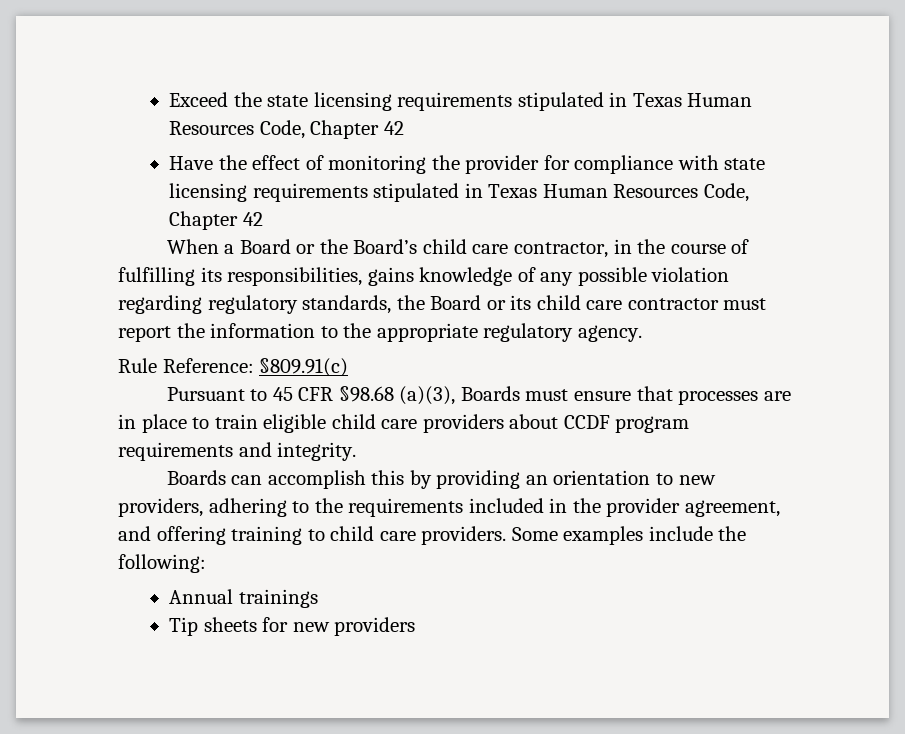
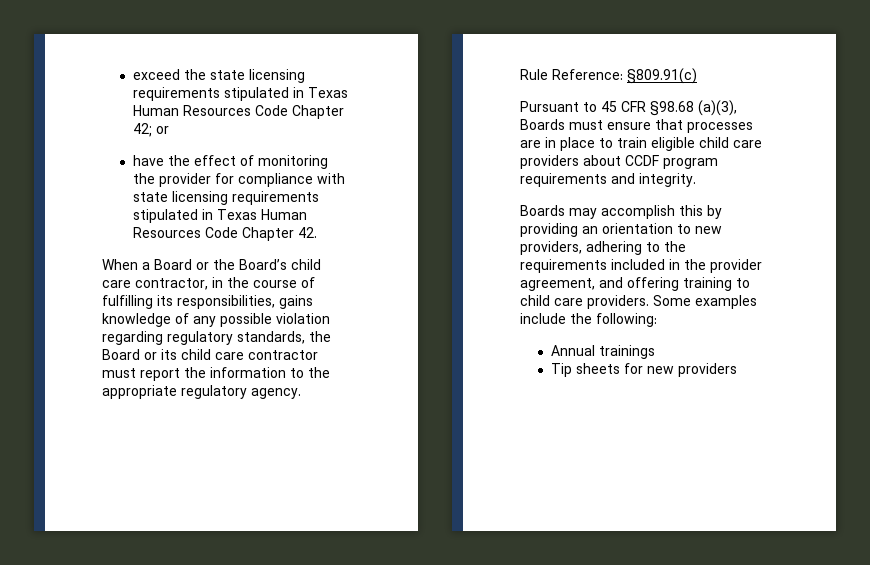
- Exceed the state licensing requirements stipulated in Texas Human Resources Code, Chapter 42
- Have the effect of monitoring the provider for compliance with state licensing requirements stipulated in Texas Human Resources Code, Chapter 42
+ exceed the state licensing requirements stipulated in Texas Human Resources Code Chapter 42; or
+ have the effect of monitoring the provider for compliance with state licensing requirements stipulated in Texas Human Resources Code Chapter 42.
- Boards can accomplish this by providing an orientation to new providers, adhering to the requirements included in the provider agreement, and offering training to child care providers.
+ Boards may accomplish this by providing an orientation to new providers, adhering to the requirements included in the provider agreement, and offering training to child care providers.

